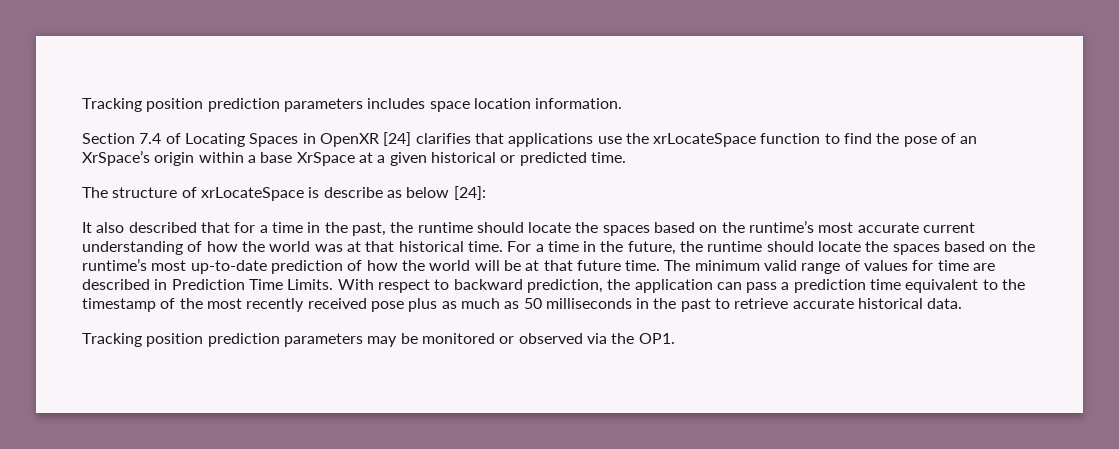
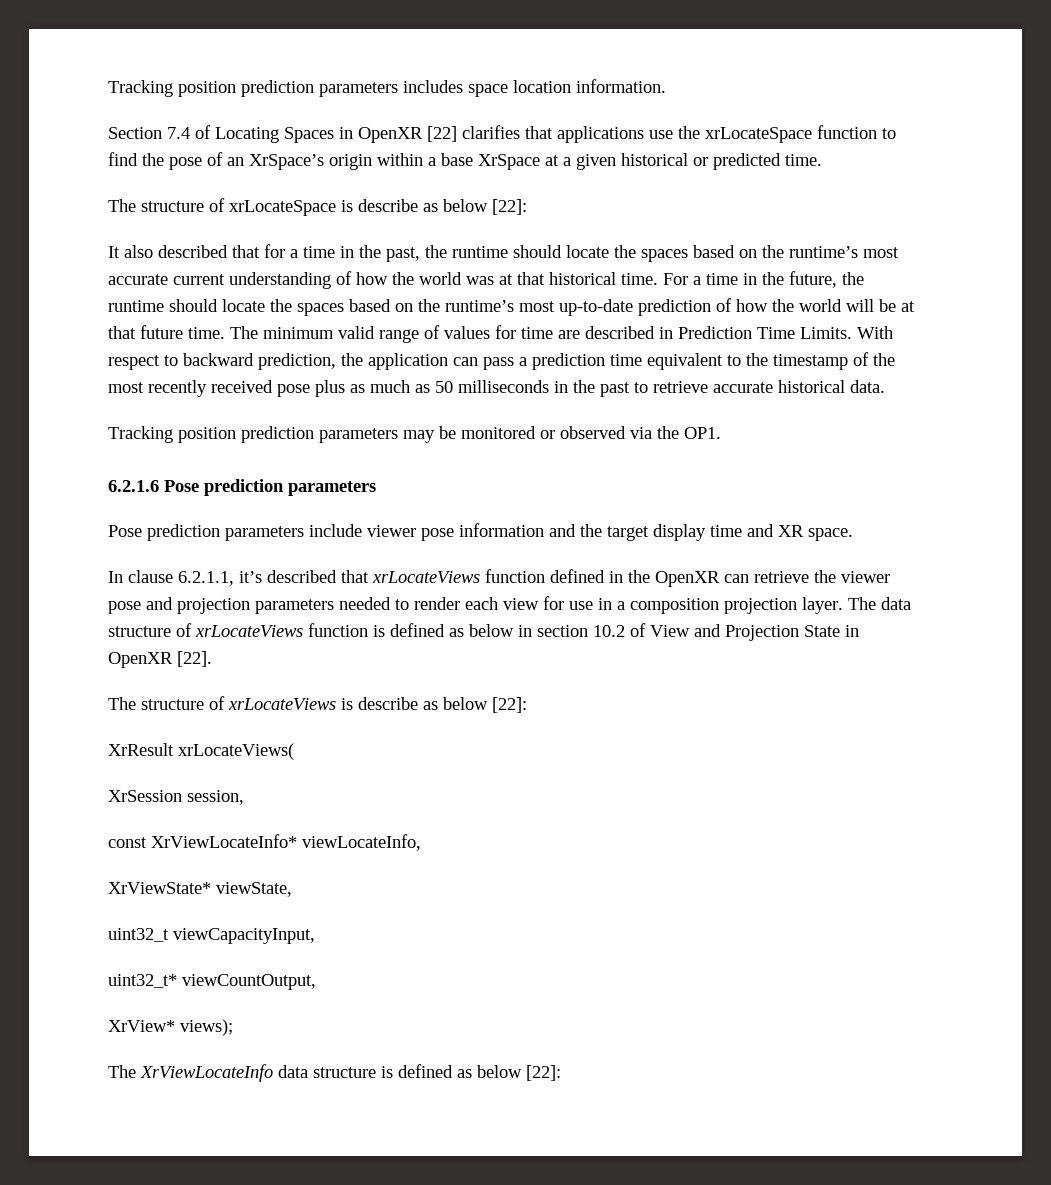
- Section 7.4 of Locating Spaces in OpenXR [24] clarifies that applications use the xrLocateSpace function to find the pose of an XrSpace’s origin within a base XrSpace at a given historical or predicted time.
+ Section 7.4 of Locating Spaces in OpenXR [22] clarifies that applications use the xrLocateSpace function to find the pose of an XrSpace’s origin within a base XrSpace at a given historical or predicted time.
- The structure of xrLocateSpace is describe as below [24]:
+ The structure of xrLocateSpace is describe as below [22]:
+ 6.2.1.6 Pose prediction parameters
+ Pose prediction parameters include viewer pose information and the target display time and XR space.
+ In clause 6.2.1.1, it’s described that xrLocateViews function defined in the OpenXR can retrieve the viewer pose and projection parameters needed to render each view for use in a composition projection layer. The data structure of xrLocateViews function is defined as below in section 10.2 of View and Projection State in OpenXR [22].
+ The structure of xrLocateViews is describe as below [22]:
+ XrResult xrLocateViews(
+ XrSession session,
+ const XrViewLocateInfo* viewLocateInfo,
+ XrViewState* viewState,
+ uint32_t viewCapacityInput,
+ uint32_t* viewCountOutput,
+ XrView* views);
+ The XrViewLocateInfo data structure is defined as below [22]:

